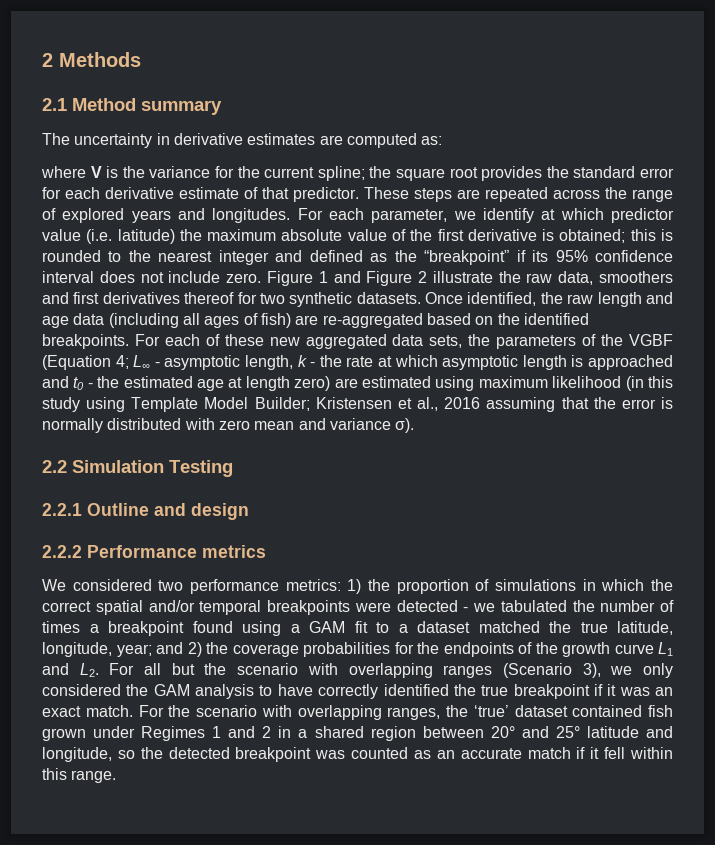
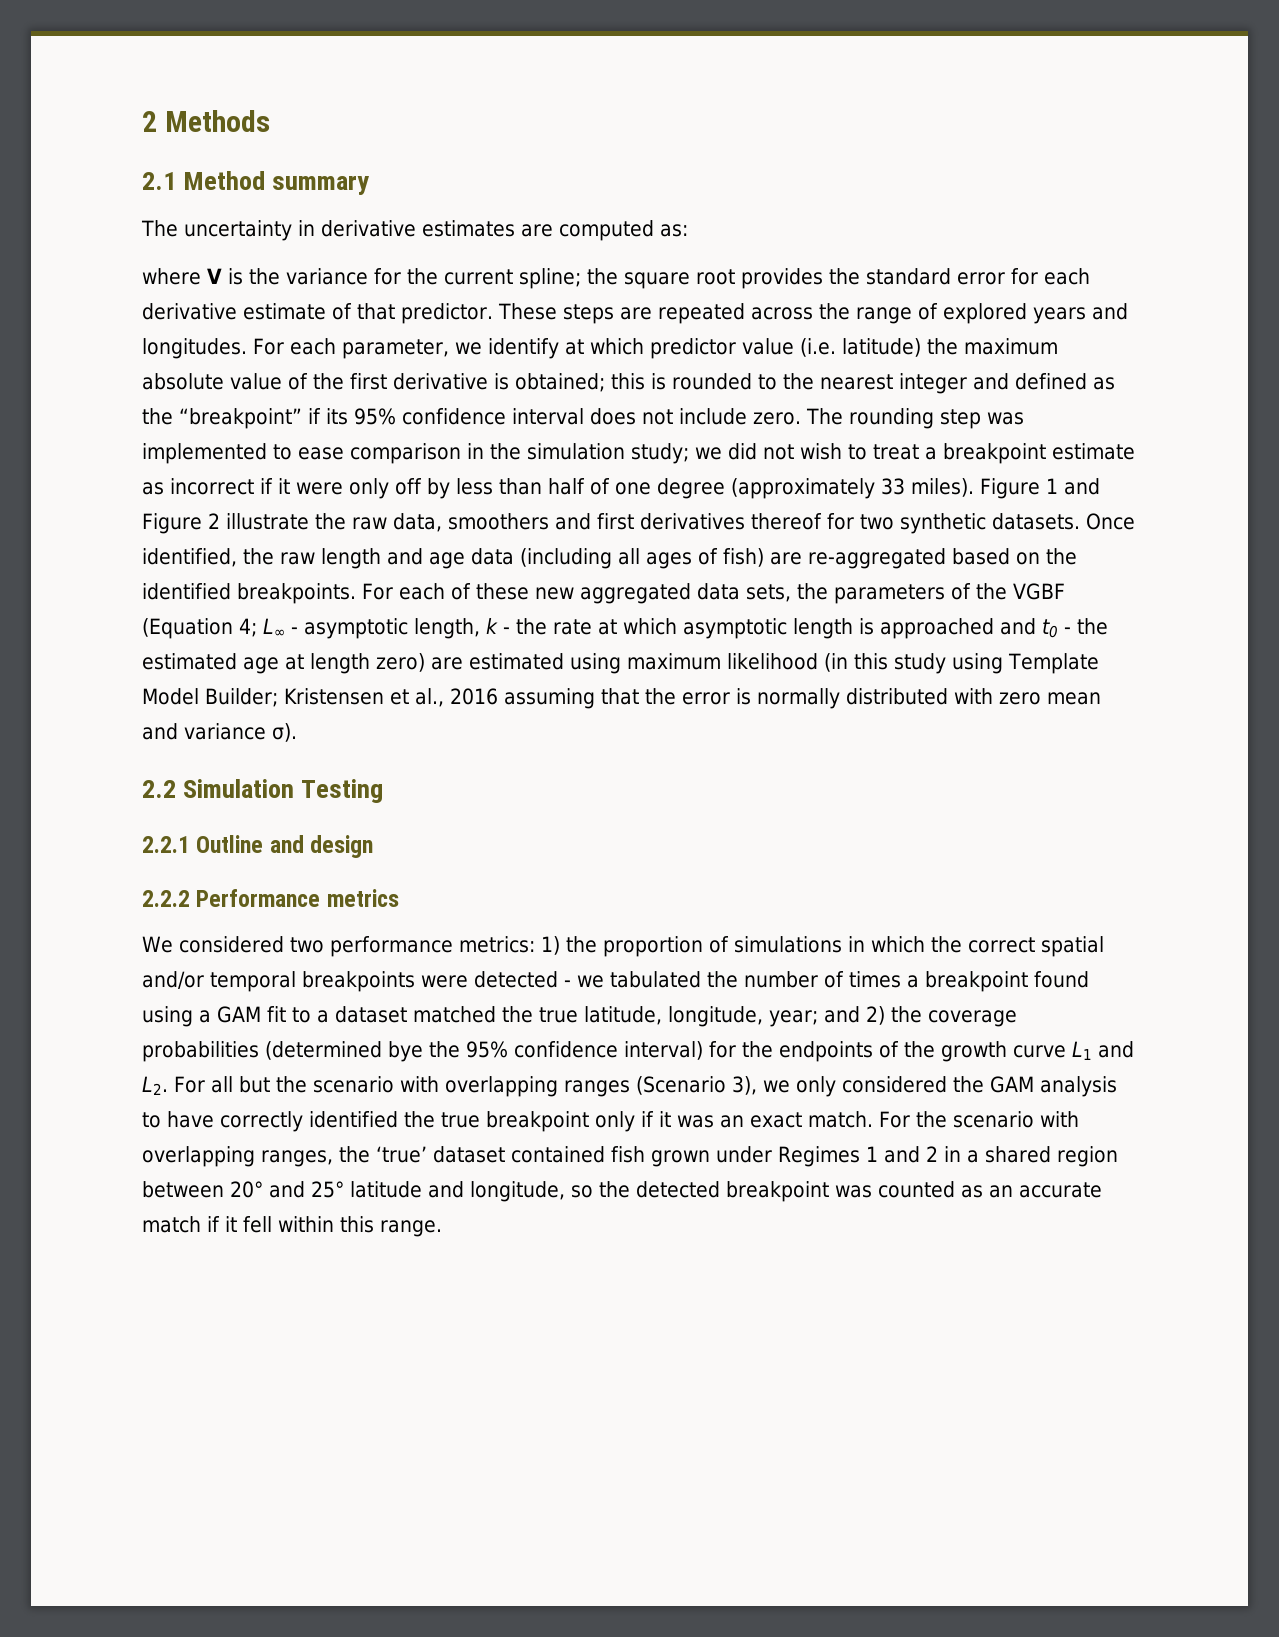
+ The rounding step was implemented to ease comparison in the simulation study; we did not wish to treat a breakpoint estimate as incorrect if it were only off by less than half of one degree (approximately 33 miles).
- and 2) the coverage probabilities for the endpoints of the growth curve L1 and L2. For all but the scenario with overlapping ranges (Scenario 3), we only considered the GAM analysis to have correctly identified the true breakpoint if it was an exact match.
+ and 2) the coverage probabilities (determined bye the 95% confidence interval) for the endpoints of the growth curve L1 and L2. For all but the scenario with overlapping ranges (Scenario 3), we only considered the GAM analysis to have correctly identified the true breakpoint only if it was an exact match.

